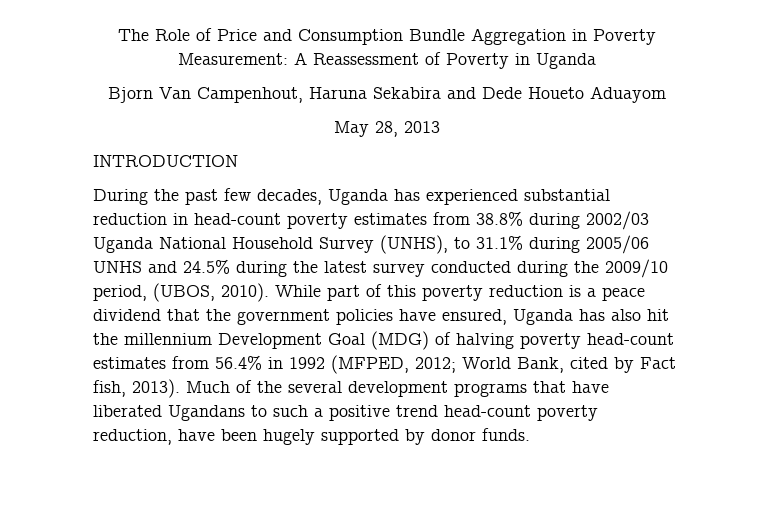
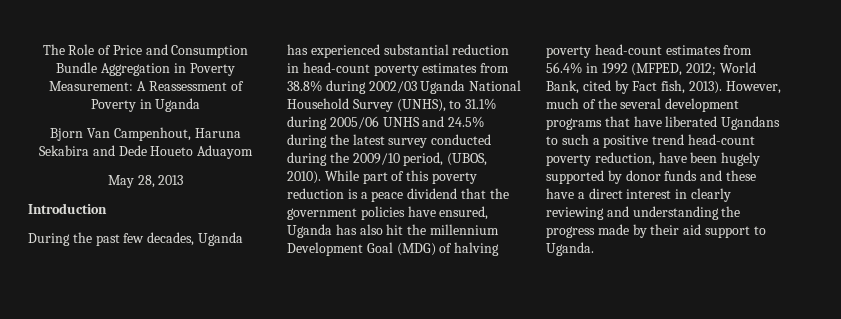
- INTRODUCTION
+ Introduction
- Much of the several development programs that have liberated Ugandans to such a positive trend head-count poverty reduction, have been hugely supported by donor funds.
+ However, much of the several development programs that have liberated Ugandans to such a positive trend head-count poverty reduction, have been hugely supported by donor funds and these have a direct interest in clearly reviewing and understanding the progress made by their aid support to Uganda.

